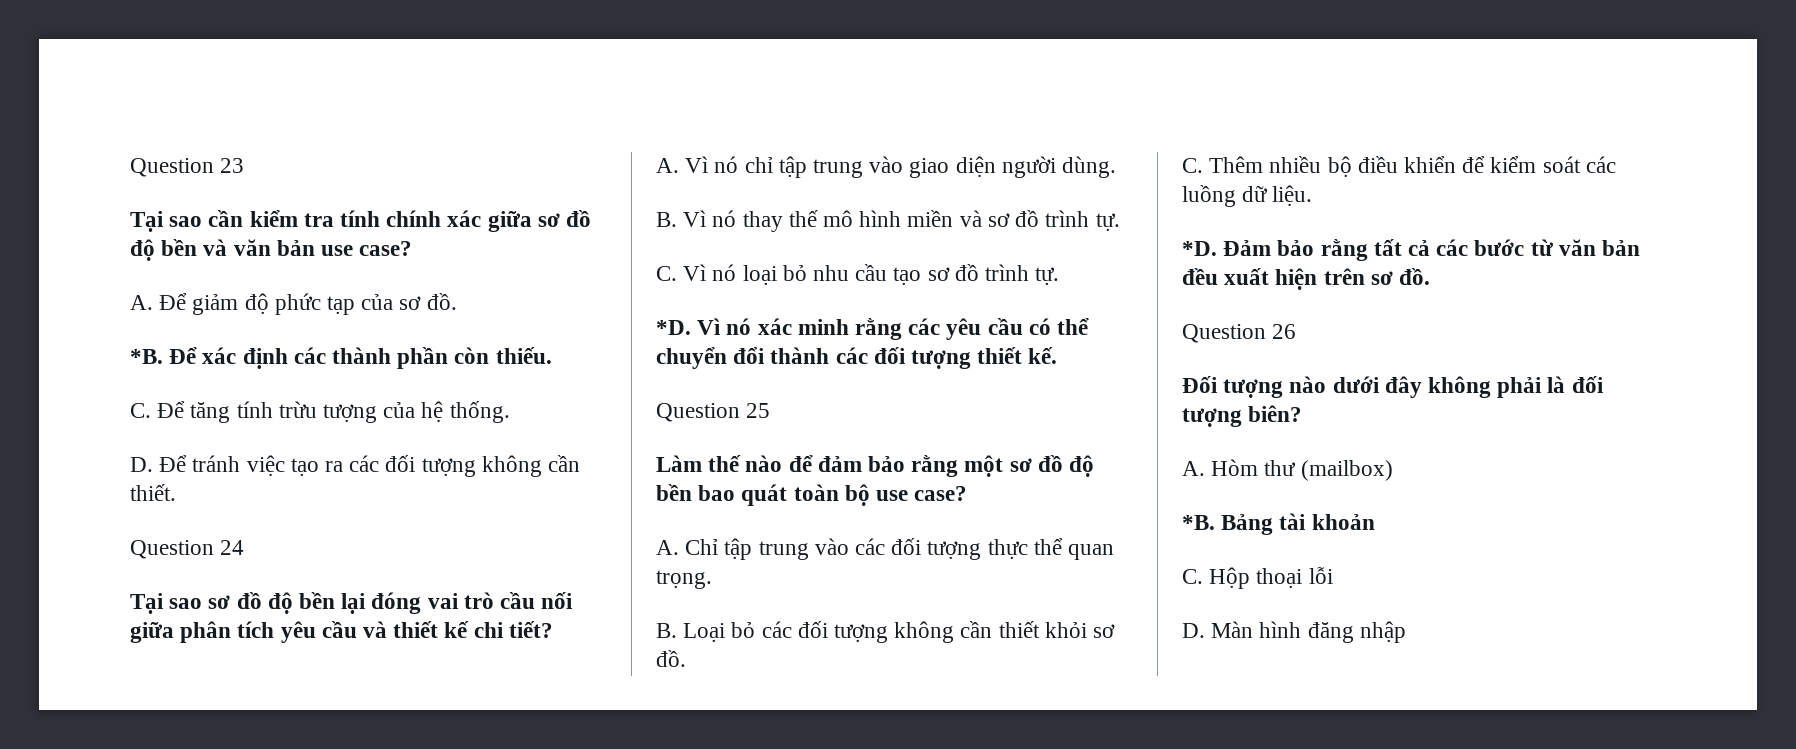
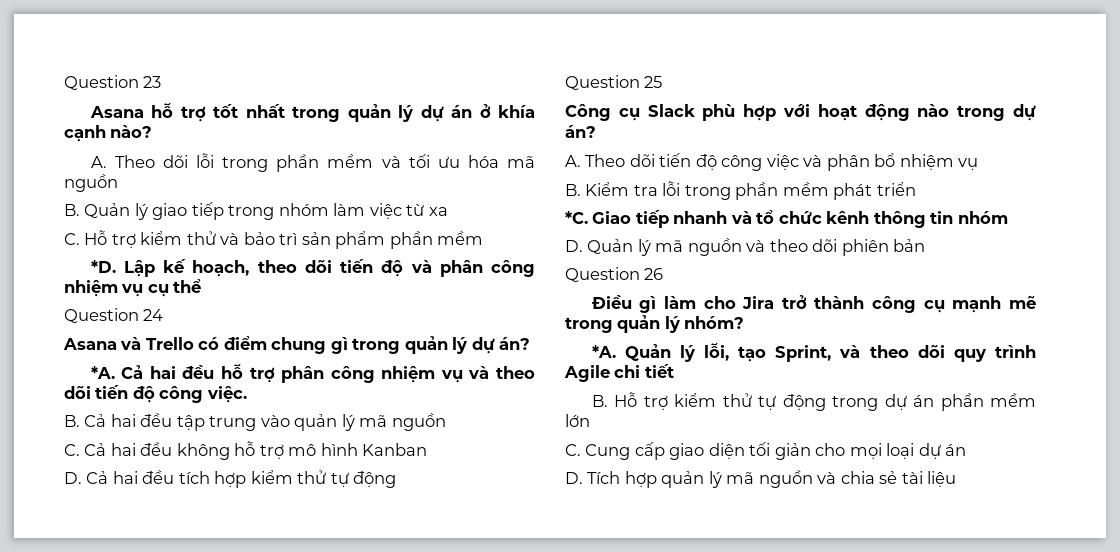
- Tại sao cần kiểm tra tính chính xác giữa sơ đồ độ bền và văn bản use case?
- A. Để giảm độ phức tạp của sơ đồ.
- *B. Để xác định các thành phần còn thiếu.
- C. Để tăng tính trừu tượng của hệ thống.
- D. Để tránh việc tạo ra các đối tượng không cần thiết.
+ Asana hỗ trợ tốt nhất trong quản lý dự án ở khía cạnh nào?
+ A. Theo dõi lỗi trong phần mềm và tối ưu hóa mã nguồn
+ B. Quản lý giao tiếp trong nhóm làm việc từ xa
+ C. Hỗ trợ kiểm thử và bảo trì sản phẩm phần mềm
+ *D. Lập kế hoạch, theo dõi tiến độ và phân công nhiệm vụ cụ thể
  Question 24
- Tại sao sơ đồ độ bền lại đóng vai trò cầu nối giữa phân tích yêu cầu và thiết kế chi tiết?
- A. Vì nó chỉ tập trung vào giao diện người dùng.
- B. Vì nó thay thế mô hình miền và sơ đồ trình tự.
- C. Vì nó loại bỏ nhu cầu tạo sơ đồ trình tự.
- *D. Vì nó xác minh rằng các yêu cầu có thể chuyển đổi thành các đối tượng thiết kế.
+ Asana và Trello có điểm chung gì trong quản lý dự án?
+ *A. Cả hai đều hỗ trợ phân công nhiệm vụ và theo dõi tiến độ công việc.
+ B. Cả hai đều tập trung vào quản lý mã nguồn
+ C. Cả hai đều không hỗ trợ mô hình Kanban
+ D. Cả hai đều tích hợp kiểm thử tự động
  Question 25
- Làm thế nào để đảm bảo rằng một sơ đồ độ bền bao quát toàn bộ use case?
- A. Chỉ tập trung vào các đối tượng thực thể quan trọng.
- B. Loại bỏ các đối tượng không cần thiết khỏi sơ đồ.
- C. Thêm nhiều bộ điều khiển để kiểm soát các luồng dữ liệu.
- *D. Đảm bảo rằng tất cả các bước từ văn bản đều xuất hiện trên sơ đồ.
+ Công cụ Slack phù hợp với hoạt động nào trong dự án?
+ A. Theo dõi tiến độ công việc và phân bổ nhiệm vụ
+ B. Kiểm tra lỗi trong phần mềm phát triển
+ *C. Giao tiếp nhanh và tổ chức kênh thông tin nhóm
+ D. Quản lý mã nguồn và theo dõi phiên bản
  Question 26
- Đối tượng nào dưới đây không phải là đối tượng biên?
- A. Hòm thư (mailbox)
- *B. Bảng tài khoản
- C. Hộp thoại lỗi
- D. Màn hình đăng nhập
+ Điều gì làm cho Jira trở thành công cụ mạnh mẽ trong quản lý nhóm?
+ *A. Quản lý lỗi, tạo Sprint, và theo dõi quy trình Agile chi tiết
+ B. Hỗ trợ kiểm thử tự động trong dự án phần mềm lớn
+ C. Cung cấp giao diện tối giản cho mọi loại dự án
+ D. Tích hợp quản lý mã nguồn và chia sẻ tài liệu

